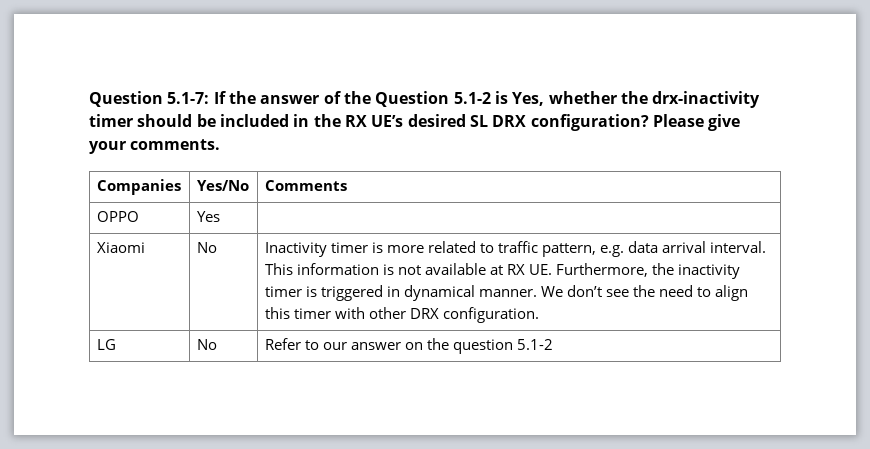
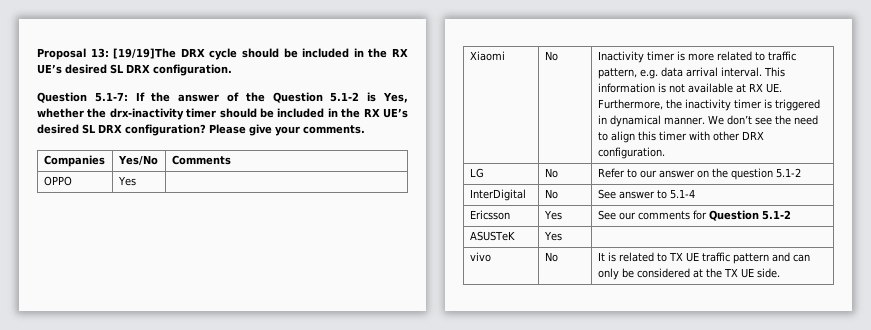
+ Proposal 13: [19/19]The DRX cycle should be included in the RX UE’s desired SL DRX configuration.
+ InterDigital | No | See answer to 5.1-4
+ Ericsson | Yes | See our comments for Question 5.1-2
+ ASUSTeK | Yes |
+ vivo | No | It is related to TX UE traffic pattern and can only be considered at the TX UE side.

